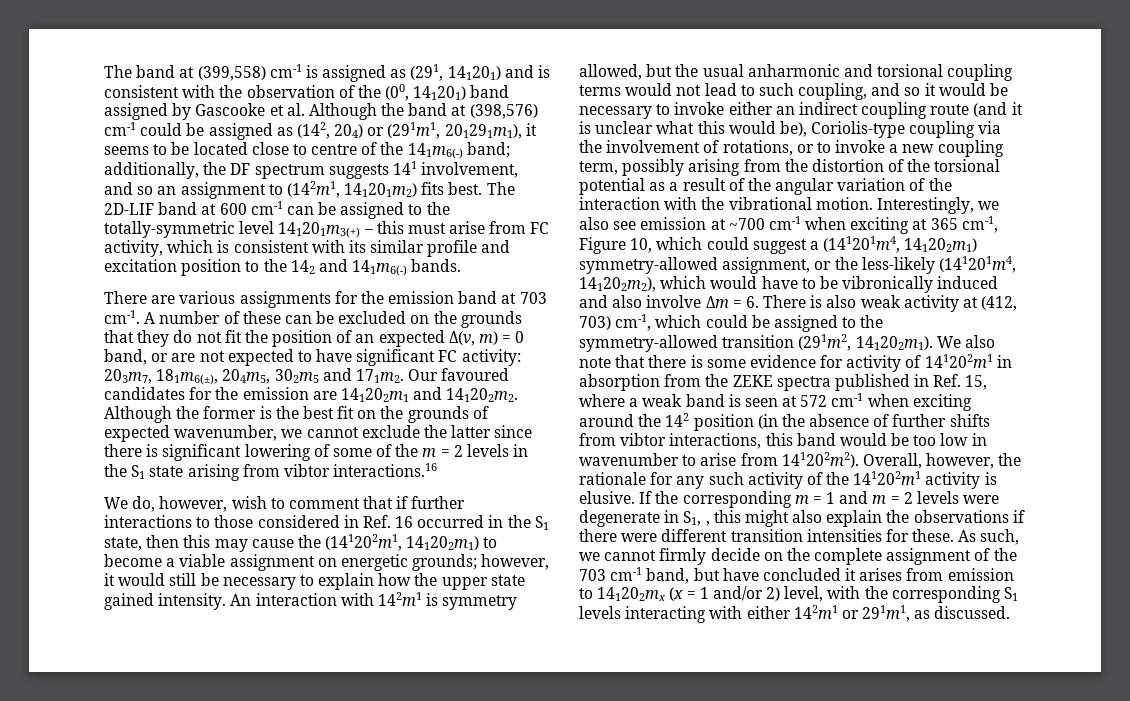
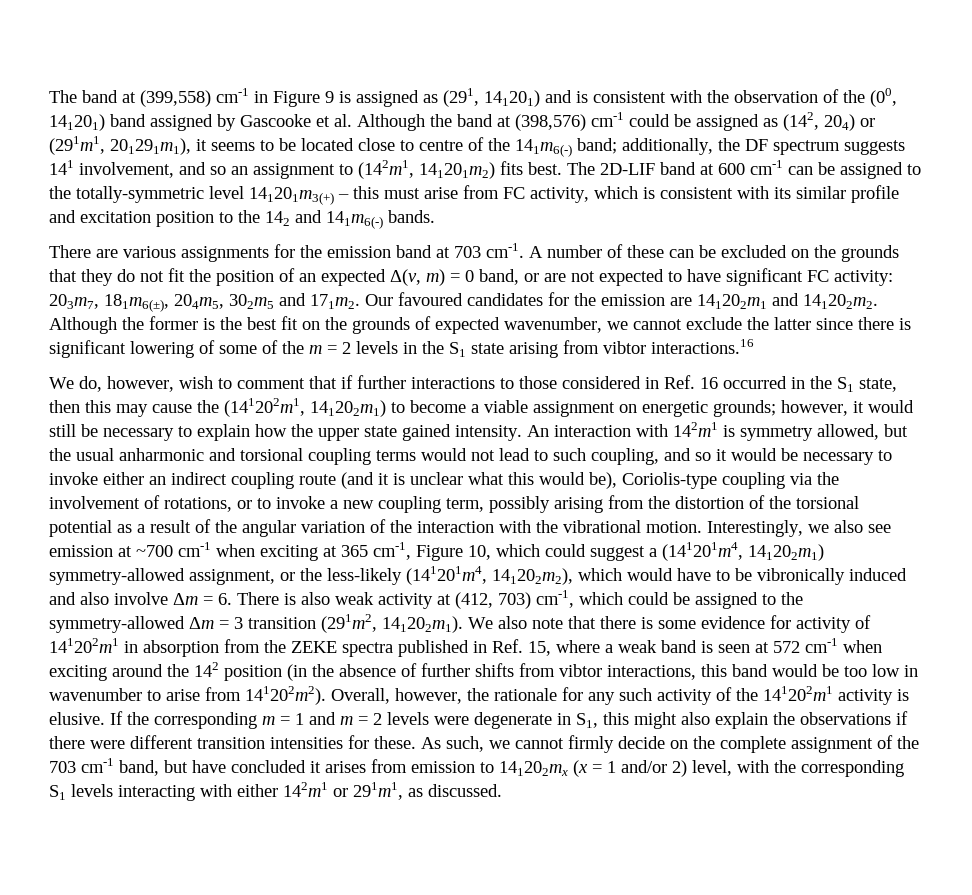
- The band at (399,558) cm-1 is assigned as (291, 141201) and is consistent with the observation of the (00, 141201) band assigned by Gascooke et al. Although the band at (398,576) cm-1 could be assigned as (142, 204) or (291m1, 201291m1), it seems to be located close to centre of the 141m6(-) band;
+ The band at (399,558) cm-1 in Figure 9 is assigned as (291, 141201) and is consistent with the observation of the (00, 141201) band assigned by Gascooke et al. Although the band at (398,576) cm-1 could be assigned as (142, 204) or (291m1, 201291m1), it seems to be located close to centre of the 141m6(-) band;
- Interestingly, we also see emission at ~700 cm-1 when exciting at 365 cm-1, Figure 10, which could suggest a (141201m4, 141202m1) symmetry-allowed assignment, or the less-likely (141201m4, 141202m2), which would have to be vibronically induced and also involve Δm = 6. There is also weak activity at (412, 703) cm-1, which could be assigned to the symmetry-allowed transition (291m2, 141202m1).
+ Interestingly, we also see emission at ~700 cm-1 when exciting at 365 cm-1, Figure 10, which could suggest a (141201m4, 141202m1) symmetry-allowed assignment, or the less-likely (141201m4, 141202m2), which would have to be vibronically induced and also involve Δm = 6. There is also weak activity at (412, 703) cm-1, which could be assigned to the symmetry-allowed Δm = 3 transition (291m2, 141202m1).
- If the corresponding m = 1 and m = 2 levels were degenerate in S1, , this might also explain the observations if there were different transition intensities for these.
+ If the corresponding m = 1 and m = 2 levels were degenerate in S1, this might also explain the observations if there were different transition intensities for these.

